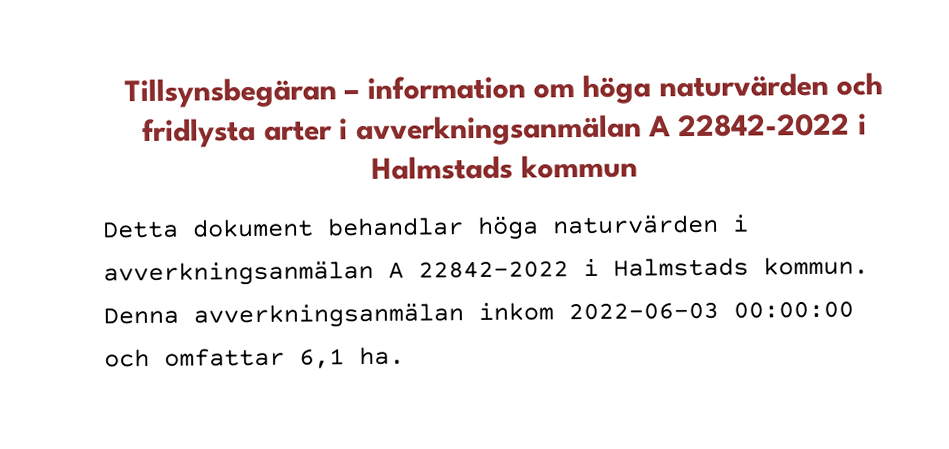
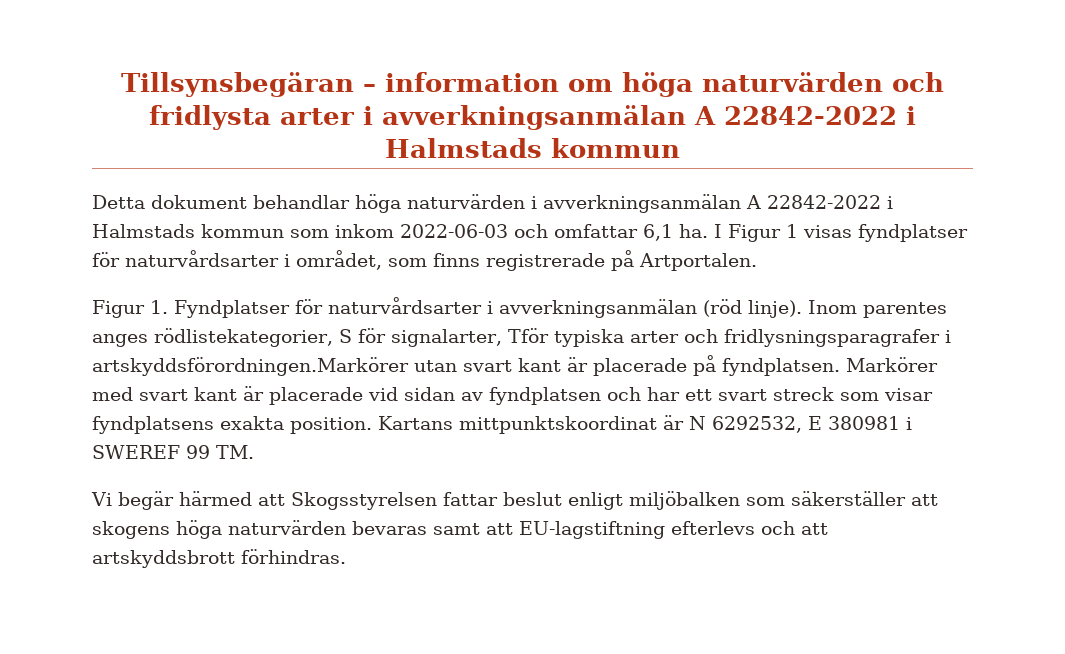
- Detta dokument behandlar höga naturvärden i avverkningsanmälan A 22842-2022 i Halmstads kommun. Denna avverkningsanmälan inkom 2022-06-03 00:00:00 och omfattar 6,1 ha.
+ Detta dokument behandlar höga naturvärden i avverkningsanmälan A 22842-2022 i Halmstads kommun som inkom 2022-06-03 och omfattar 6,1 ha.
+ I Figur 1 visas fyndplatser för naturvårdsarter i området, som finns registrerade på Artportalen.
+ Figur 1. Fyndplatser för naturvårdsarter i avverkningsanmälan (röd linje). Inom parentes anges rödlistekategorier, S för signalarter, Tför typiska arter och fridlysningsparagrafer i artskyddsförordningen.Markörer utan svart kant är placerade på fyndplatsen. Markörer med svart kant är placerade vid sidan av fyndplatsen och har ett svart streck som visar fyndplatsens exakta position. Kartans mittpunktskoordinat är N 6292532, E 380981 i SWEREF 99 TM.
+ Vi begär härmed att Skogsstyrelsen fattar beslut enligt miljöbalken som säkerställer att skogens höga naturvärden bevaras samt att EU-lagstiftning efterlevs och att artskyddsbrott förhindras.

